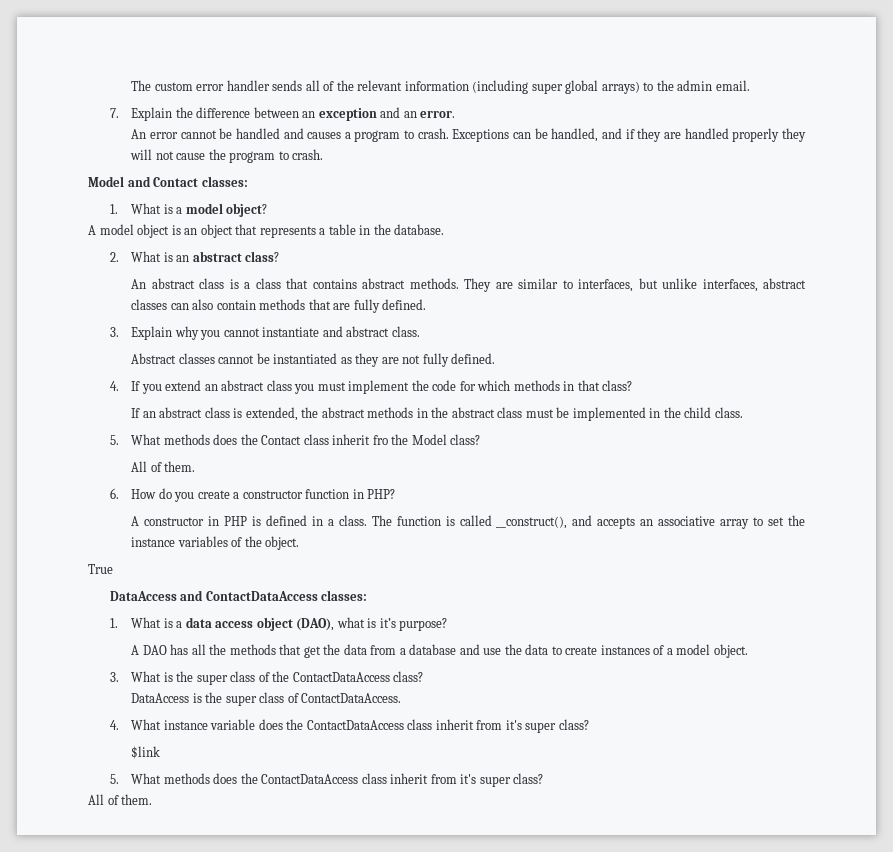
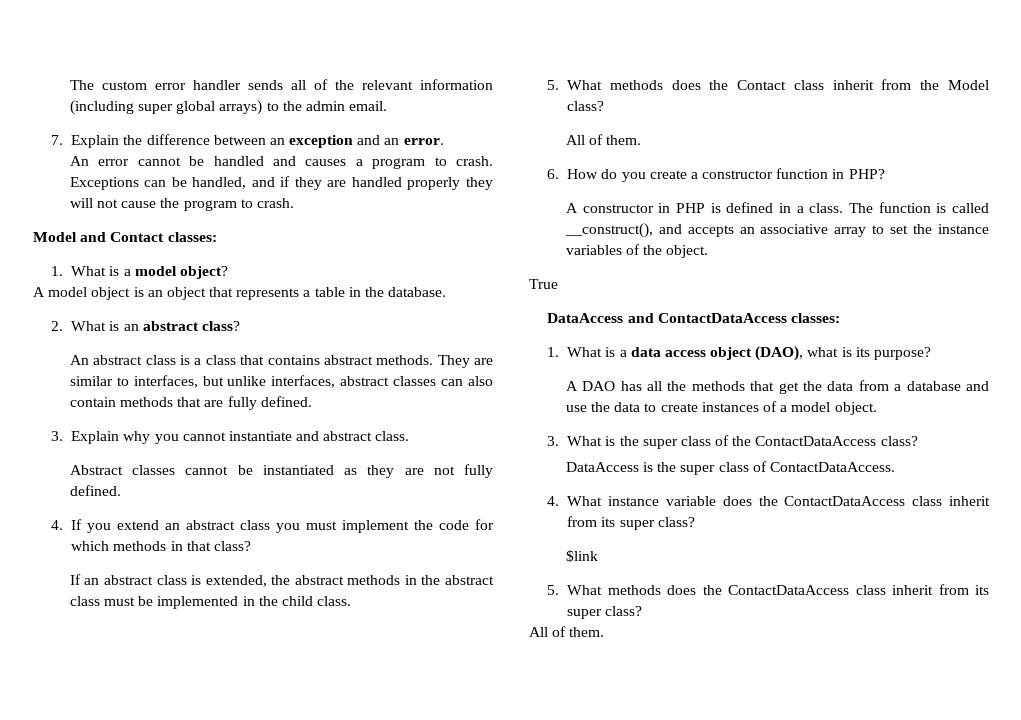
- 5. What methods does the Contact class inherit fro the Model class?
+ 5. What methods does the Contact class inherit from the Model class?
- 1. What is a data access object (DAO), what is it’s purpose?
+ 1. What is a data access object (DAO), what is its purpose?
- 4. What instance variable does the ContactDataAccess class inherit from it's super class?
+ 4. What instance variable does the ContactDataAccess class inherit from its super class?
- 5. What methods does the ContactDataAccess class inherit from it's super class?
+ 5. What methods does the ContactDataAccess class inherit from its super class?

